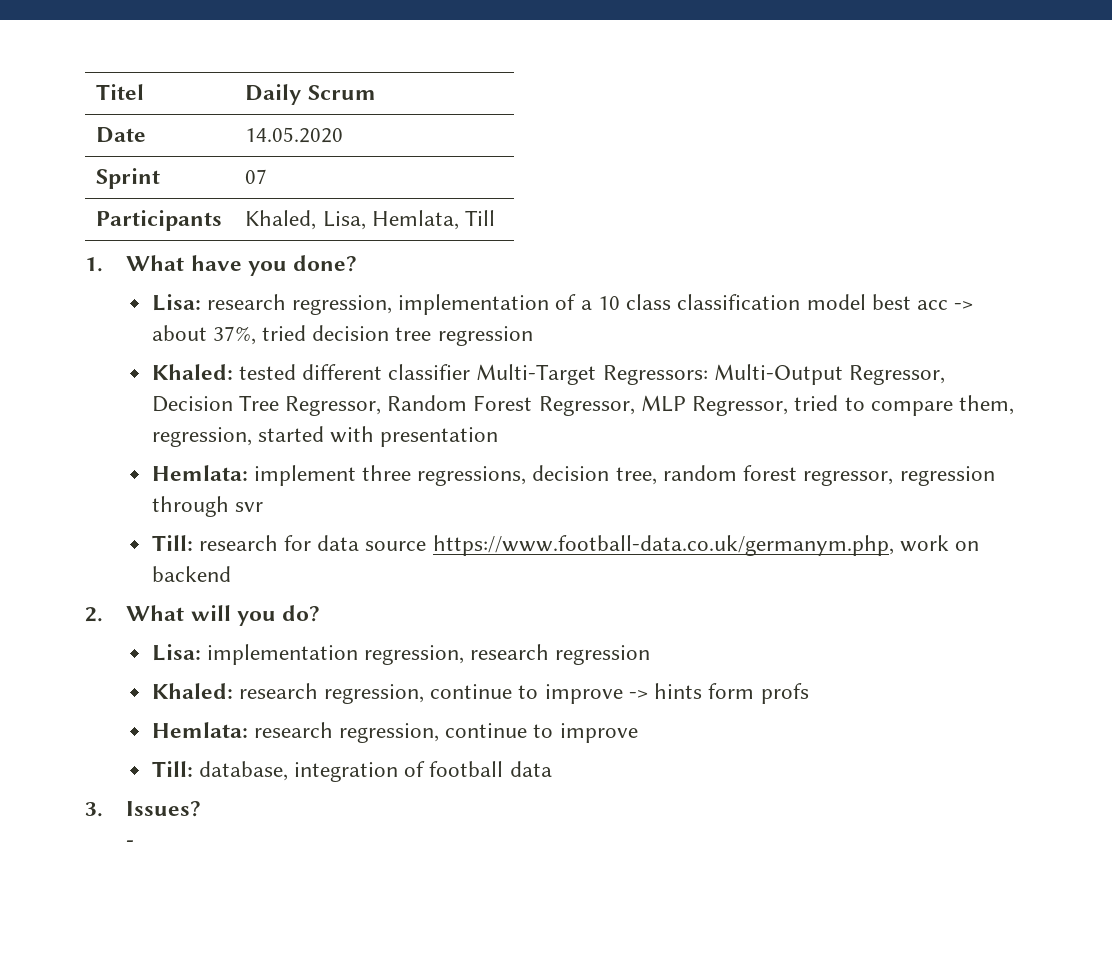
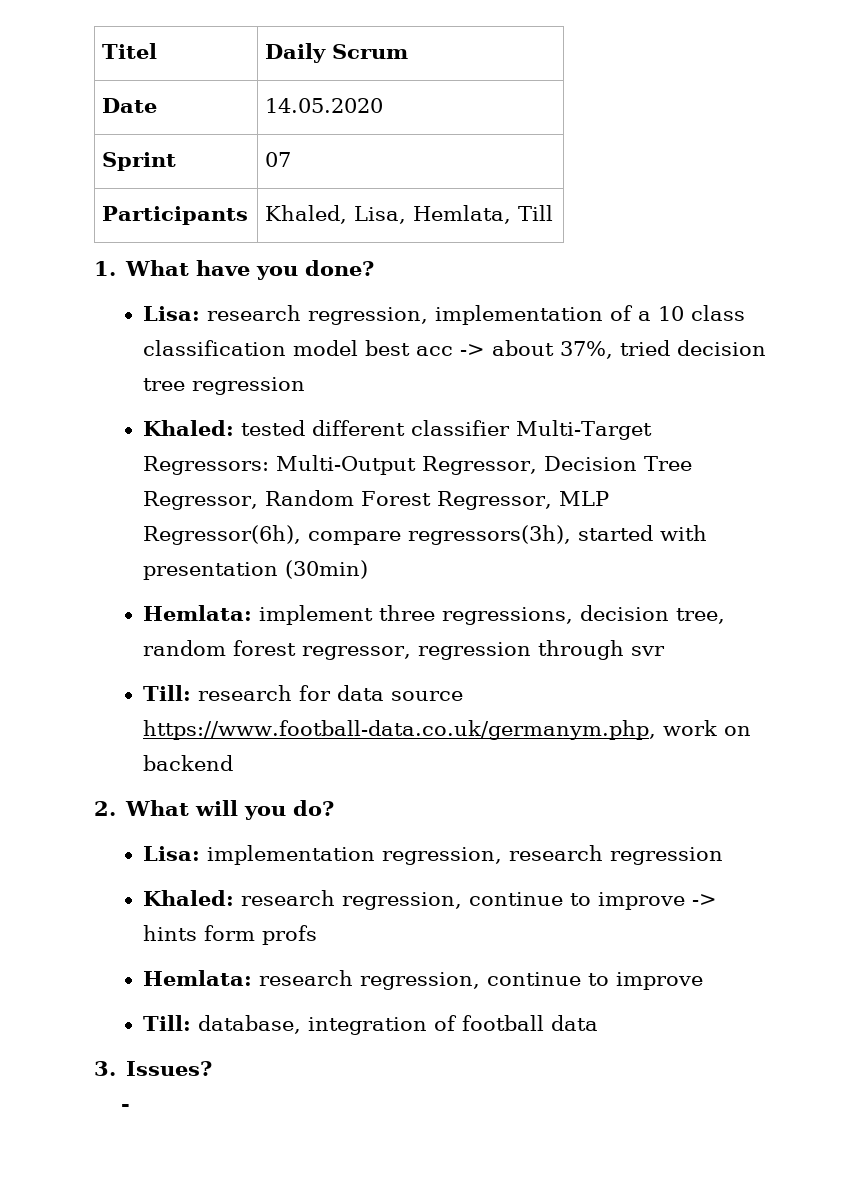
- Khaled: tested different classifier Multi-Target Regressors: Multi-Output Regressor, Decision Tree Regressor, Random Forest Regressor, MLP Regressor, tried to compare them, regression, started with presentation
+ Khaled: tested different classifier Multi-Target Regressors: Multi-Output Regressor, Decision Tree Regressor, Random Forest Regressor, MLP Regressor(6h), compare regressors(3h), started with presentation (30min)

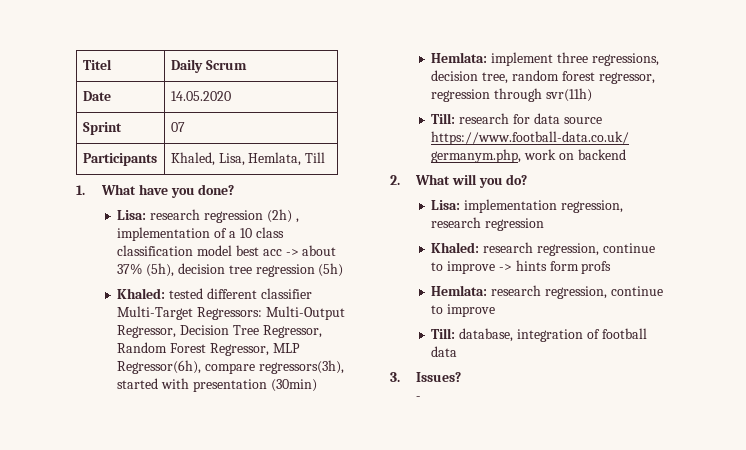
- Lisa: research regression, implementation of a 10 class classification model best acc -> about 37%, tried decision tree regression
+ Lisa: research regression (2h) , implementation of a 10 class classification model best acc -> about 37% (5h), decision tree regression (5h)
- Hemlata: implement three regressions, decision tree, random forest regressor, regression through svr
+ Hemlata: implement three regressions, decision tree, random forest regressor, regression through svr(11h)

